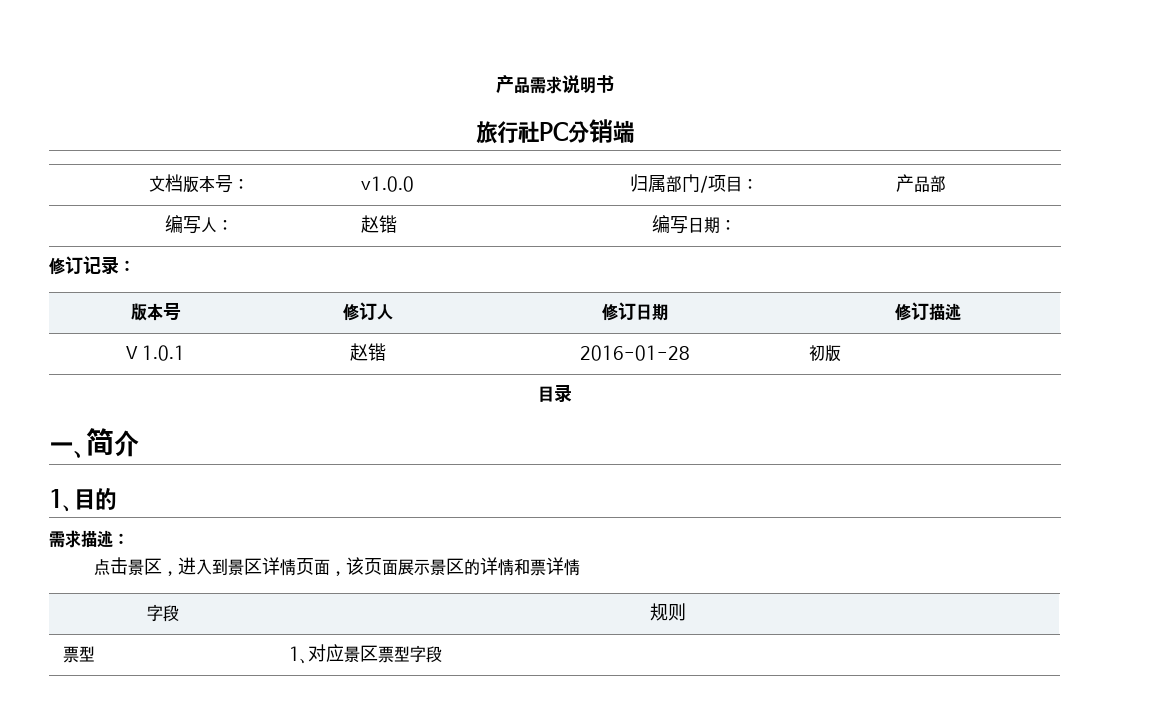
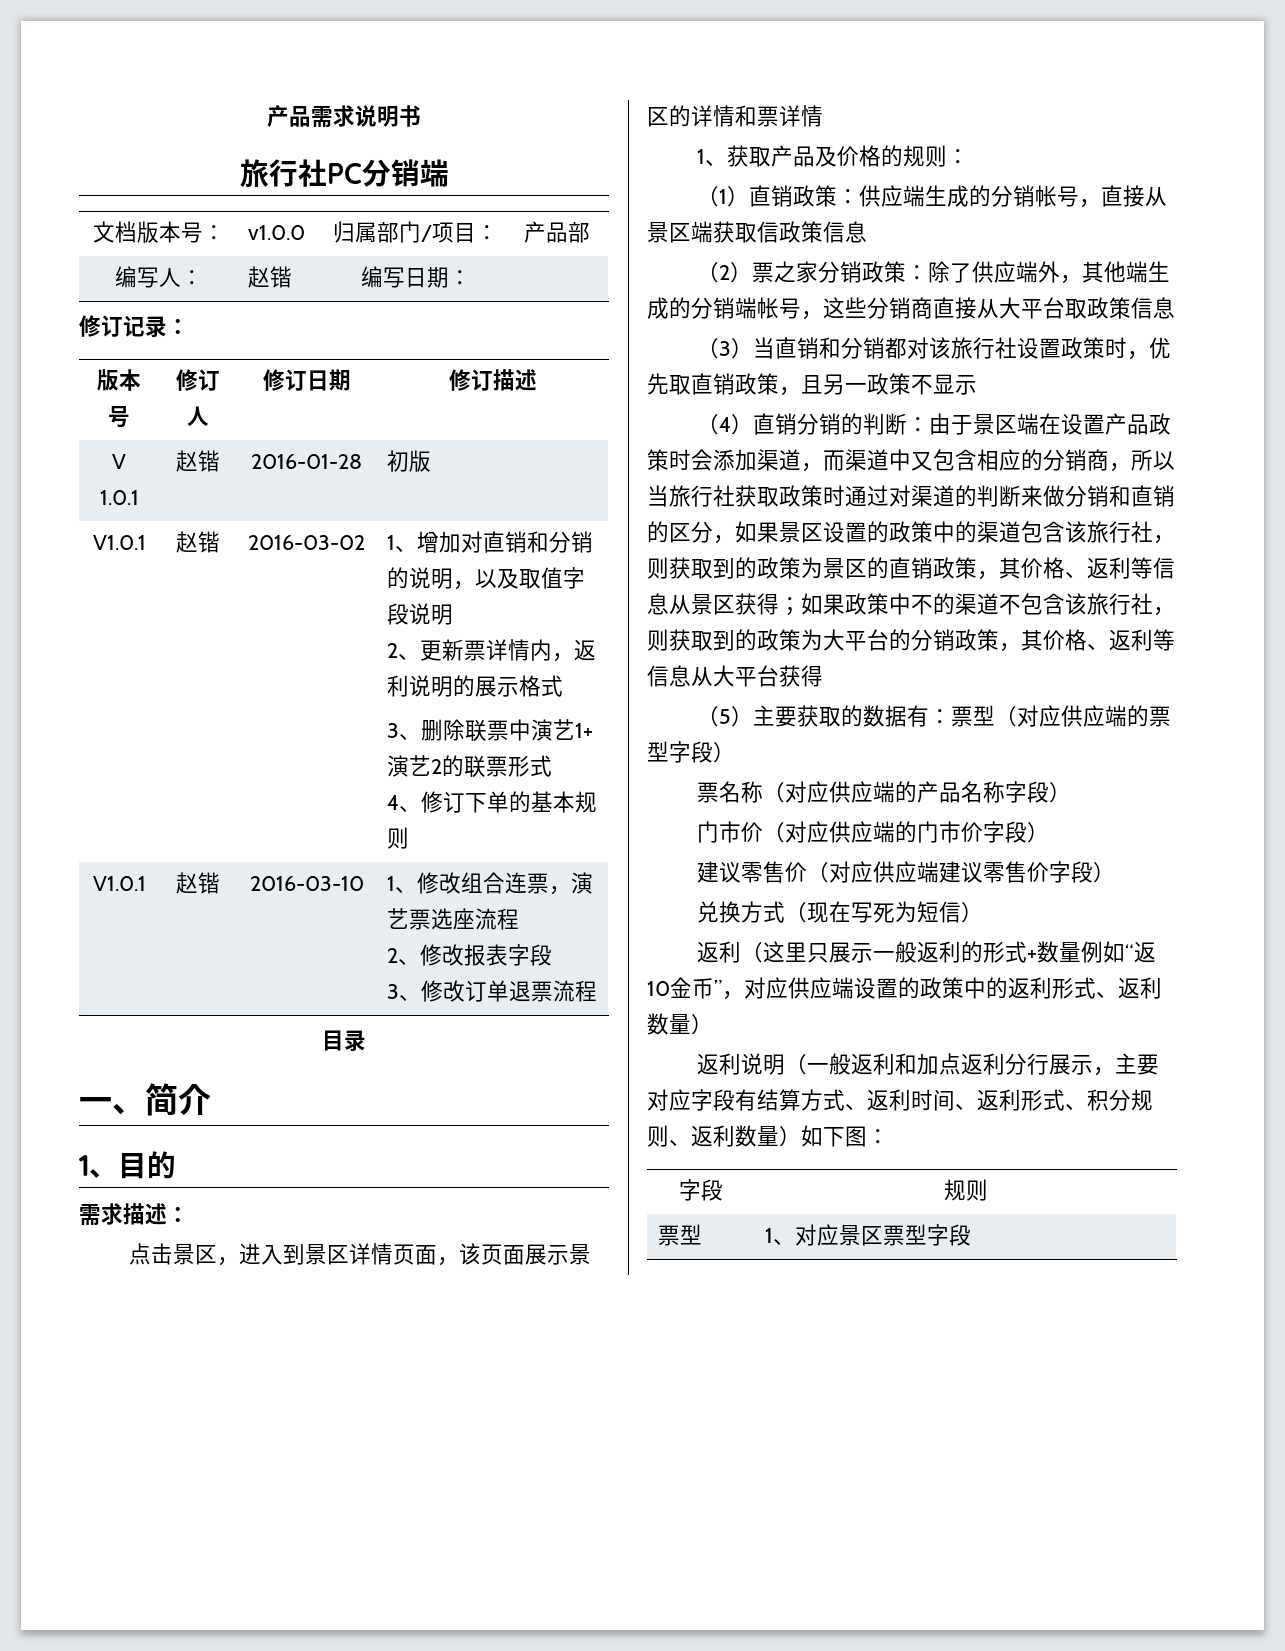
+ V1.0.1 | 赵锴 | 2016-03-02 | 1、增加对直销和分销的说明，以及取值字段说明
+ 2、更新票详情内，返利说明的展示格式
+ 3、删除联票中演艺1+演艺2的联票形式
+ 4、修订下单的基本规则
+ V1.0.1 | 赵锴 | 2016-03-10 | 1、修改组合连票，演艺票选座流程
+ 2、修改报表字段
+ 3、修改订单退票流程
+ 1、获取产品及价格的规则：
+ （1）直销政策：供应端生成的分销帐号，直接从景区端获取信政策信息
+ （2）票之家分销政策：除了供应端外，其他端生成的分销端帐号，这些分销商直接从大平台取政策信息
+ （3）当直销和分销都对该旅行社设置政策时，优先取直销政策，且另一政策不显示
+ （4）直销分销的判断：由于景区端在设置产品政策时会添加渠道，而渠道中又包含相应的分销商，所以当旅行社获取政策时通过对渠道的判断来做分销和直销的区分，如果景区设置的政策中的渠道包含该旅行社，则获取到的政策为景区的直销政策，其价格、返利等信息从景区获得；如果政策中不的渠道不包含该旅行社，则获取到的政策为大平台的分销政策，其价格、返利等信息从大平台获得
+ （5）主要获取的数据有：票型（对应供应端的票型字段）
+ 票名称（对应供应端的产品名称字段）
+ 门市价（对应供应端的门市价字段）
+ 建议零售价（对应供应端建议零售价字段）
+ 兑换方式（现在写死为短信）
+ 返利（这里只展示一般返利的形式+数量例如“返10金币”，对应供应端设置的政策中的返利形式、返利数量）
+ 返利说明（一般返利和加点返利分行展示，主要对应字段有结算方式、返利时间、返利形式、积分规则、返利数量）如下图：

